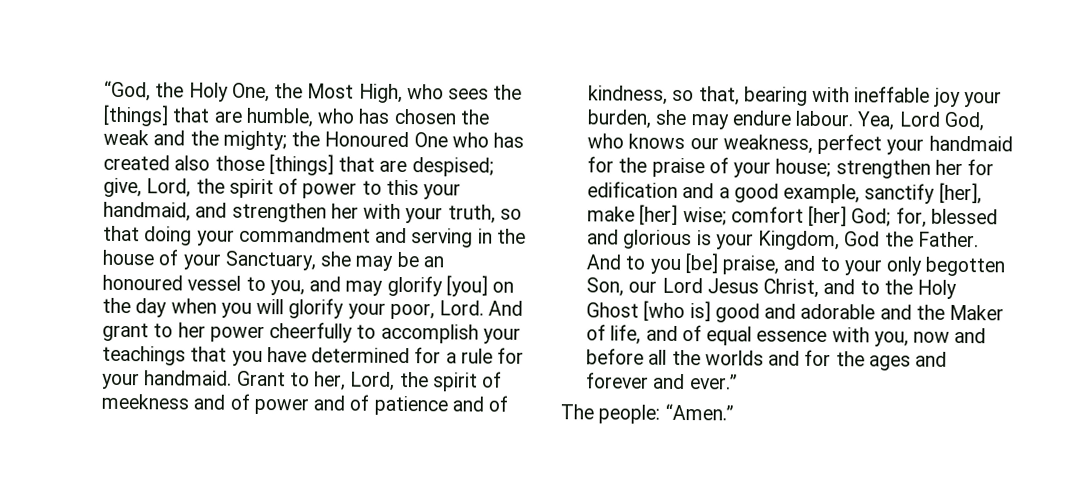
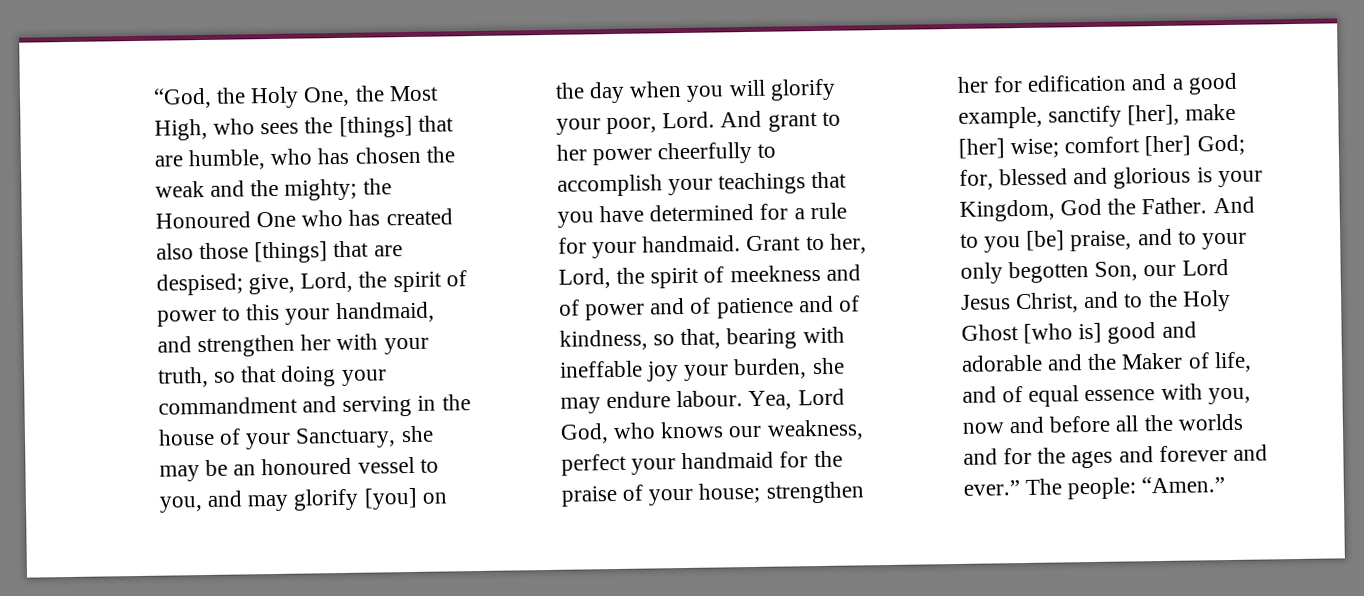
- And to you [be] praise, and to your only begotten Son, our Lord Jesus Christ, and to the Holy Ghost [who is] good and adorable and the Maker of life, and of equal essence with you, now and before all the worlds and for the ages and forever and ever.”
- The people: “Amen.”
+ And to you [be] praise, and to your only begotten Son, our Lord Jesus Christ, and to the Holy Ghost [who is] good and adorable and the Maker of life, and of equal essence with you, now and before all the worlds and for the ages and forever and ever.” The people: “Amen.”

